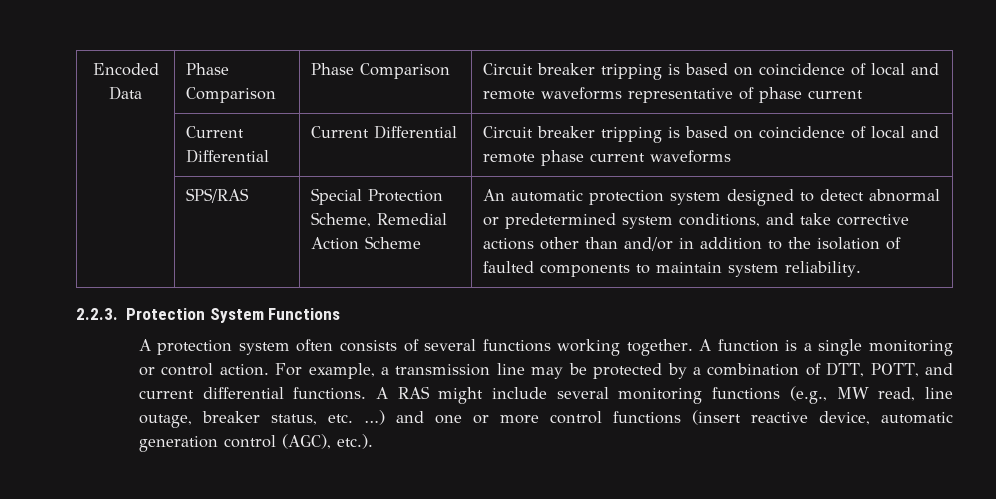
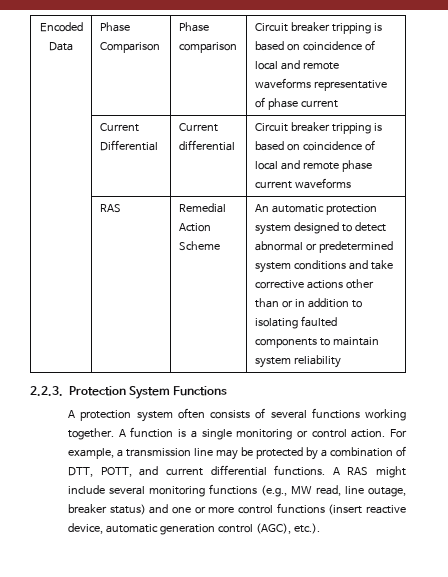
- Encoded Data | Phase Comparison | Phase Comparison | Circuit breaker tripping is based on coincidence of local and remote waveforms representative of phase current
+ Encoded Data | Phase Comparison | Phase comparison | Circuit breaker tripping is based on coincidence of local and remote waveforms representative of phase current
- | Current Differential | Current Differential | Circuit breaker tripping is based on coincidence of local and remote phase current waveforms
+ | Current Differential | Current differential | Circuit breaker tripping is based on coincidence of local and remote phase current waveforms
- | SPS/RAS | Special Protection Scheme, Remedial Action Scheme | An automatic protection system designed to detect abnormal or predetermined system conditions, and take corrective actions other than and/or in addition to the isolation of faulted components to maintain system reliability.
+ | RAS | Remedial Action Scheme | An automatic protection system designed to detect abnormal or predetermined system conditions and take corrective actions other than or in addition to isolating faulted components to maintain system reliability
- A RAS might include several monitoring functions (e.g., MW read, line outage, breaker status, etc. …) and one or more control functions (insert reactive device, automatic generation control (AGC), etc.).
+ A RAS might include several monitoring functions (e.g., MW read, line outage, breaker status) and one or more control functions (insert reactive device, automatic generation control (AGC), etc.).

